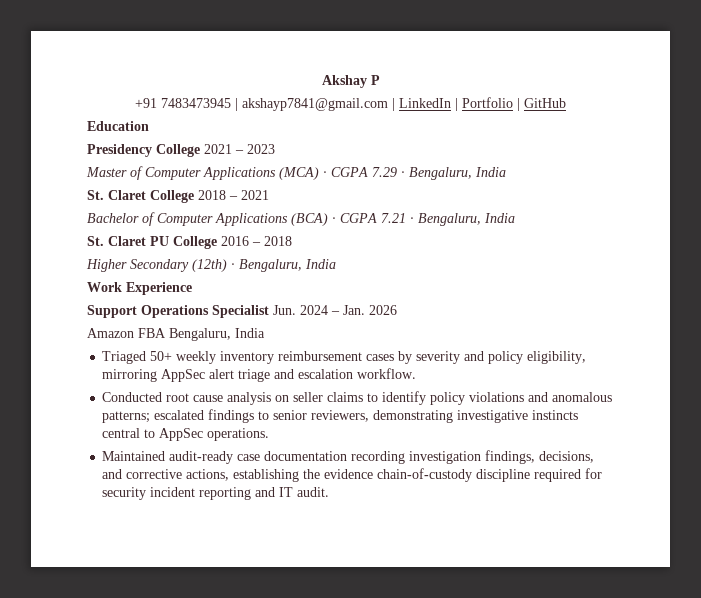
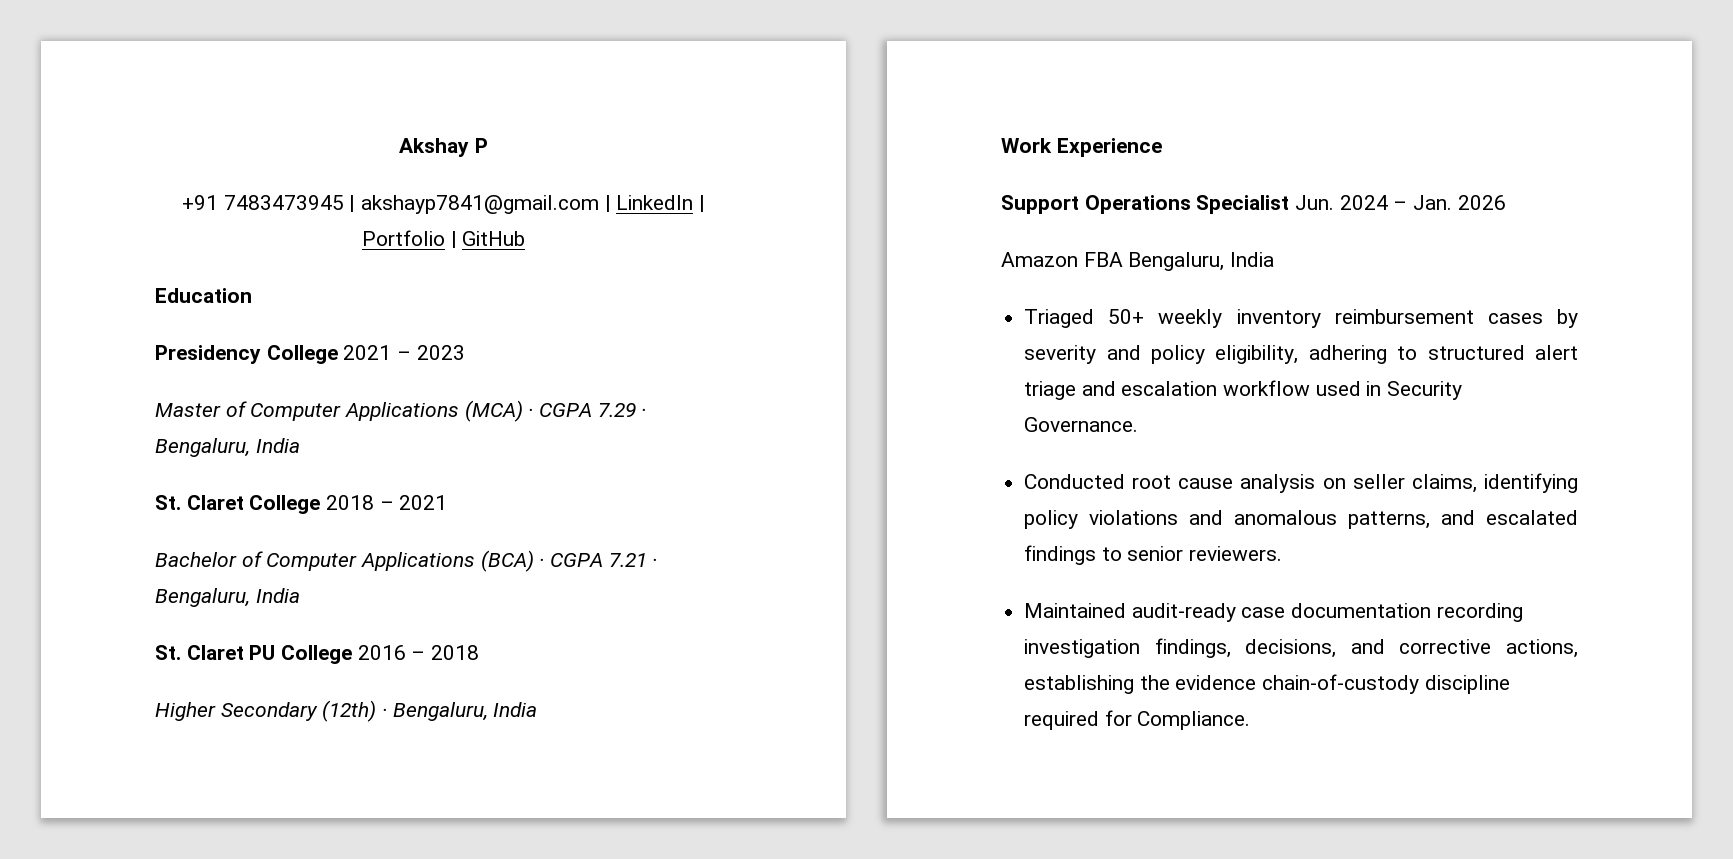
- Triaged 50+ weekly inventory reimbursement cases by severity and policy eligibility, mirroring AppSec alert triage and escalation workflow.
+ Triaged 50+ weekly inventory reimbursement cases by severity and policy eligibility, adhering to structured alert triage and escalation workflow used in Security Governance.
- Conducted root cause analysis on seller claims to identify policy violations and anomalous patterns; escalated findings to senior reviewers, demonstrating investigative instincts central to AppSec operations.
+ Conducted root cause analysis on seller claims, identifying policy violations and anomalous patterns, and escalated findings to senior reviewers.
- Maintained audit-ready case documentation recording investigation findings, decisions, and corrective actions, establishing the evidence chain-of-custody discipline required for security incident reporting and IT audit.
+ Maintained audit-ready case documentation recording investigation findings, decisions, and corrective actions, establishing the evidence chain-of-custody discipline required for Compliance.

